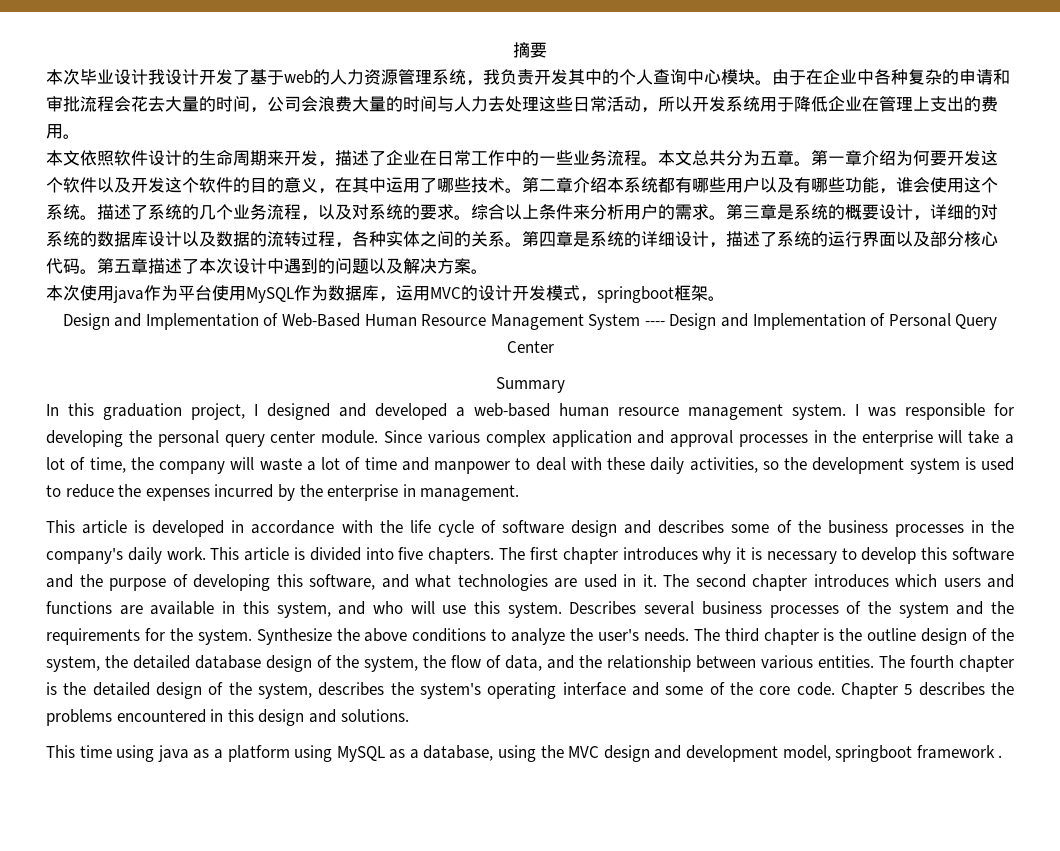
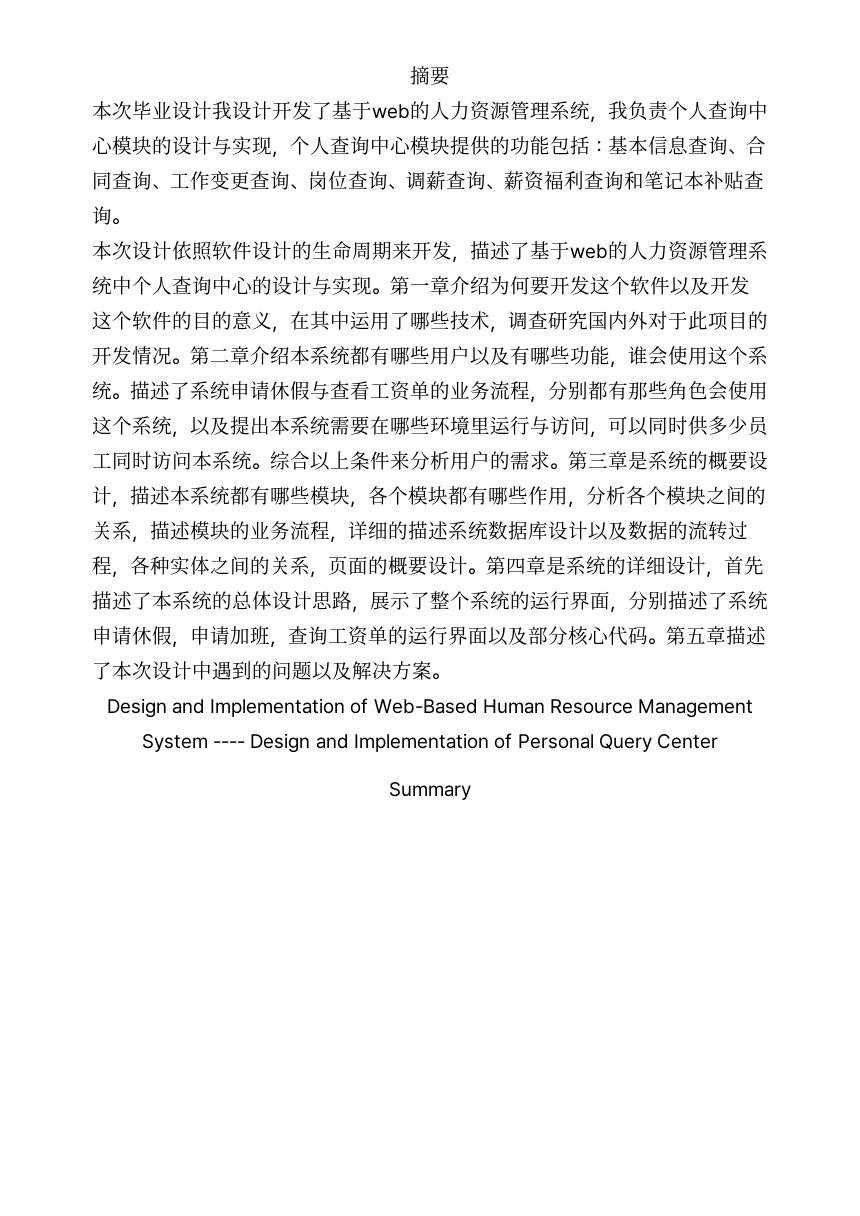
- 本次毕业设计我设计开发了基于web的人力资源管理系统，我负责开发其中的个人查询中心模块。由于在企业中各种复杂的申请和审批流程会花去大量的时间，公司会浪费大量的时间与人力去处理这些日常活动，所以开发系统用于降低企业在管理上支出的费用。
- 本文依照软件设计的生命周期来开发，描述了企业在日常工作中的一些业务流程。本文总共分为五章。
+ 本次毕业设计我设计开发了基于web的人力资源管理系统，我负责个人查询中心模块的设计与实现，个人查询中心模块提供的功能包括：基本信息查询、合同查询、工作变更查询、岗位查询、调薪查询、薪资福利查询和笔记本补贴查询。
+ 本次设计依照软件设计的生命周期来开发，描述了基于web的人力资源管理系统中个人查询中心的设计与实现。
- 第一章介绍为何要开发这个软件以及开发这个软件的目的意义，在其中运用了哪些技术。
+ 第一章介绍为何要开发这个软件以及开发这个软件的目的意义，在其中运用了哪些技术，调查研究国内外对于此项目的开发情况。
- 描述了系统的几个业务流程，以及对系统的要求。
+ 描述了系统申请休假与查看工资单的业务流程，分别都有那些角色会使用这个系统，以及提出本系统需要在哪些环境里运行与访问，可以同时供多少员工同时访问本系统。
- 第三章是系统的概要设计，详细的对系统的数据库设计以及数据的流转过程，各种实体之间的关系。
+ 第三章是系统的概要设计，描述本系统都有哪些模块，各个模块都有哪些作用，分析各个模块之间的关系，描述模块的业务流程，详细的描述系统数据库设计以及数据的流转过程，各种实体之间的关系，页面的概要设计。
- 第四章是系统的详细设计，描述了系统的运行界面以及部分核心代码。
+ 第四章是系统的详细设计，首先描述了本系统的总体设计思路，展示了整个系统的运行界面，分别描述了系统申请休假，申请加班，查询工资单的运行界面以及部分核心代码。
- 本次使用java作为平台使用MySQL作为数据库，运用MVC的设计开发模式，springboot框架。
- In this graduation project, I designed and developed a web-based human resource management system. I was responsible for developing the personal query center module. Since various complex application and approval processes in the enterprise will take a lot of time, the company will waste a lot of time and manpower to deal with these daily activities, so the development system is used to reduce the expenses incurred by the enterprise in management.
- This article is developed in accordance with the life cycle of software design and describes some of the business processes in the company's daily work. This article is divided into five chapters. The first chapter introduces why it is necessary to develop this software and the purpose of developing this software, and what technologies are used in it. The second chapter introduces which users and functions are available in this system, and who will use this system. Describes several business processes of the system and the requirements for the system. Synthesize the above conditions to analyze the user's needs. The third chapter is the outline design of the system, the detailed database design of the system, the flow of data, and the relationship between various entities. The fourth chapter is the detailed design of the system, describes the system's operating interface and some of the core code. Chapter 5 describes the problems encountered in this design and solutions.
- This time using java as a platform using MySQL as a database, using the MVC design and development model, springboot framework .

